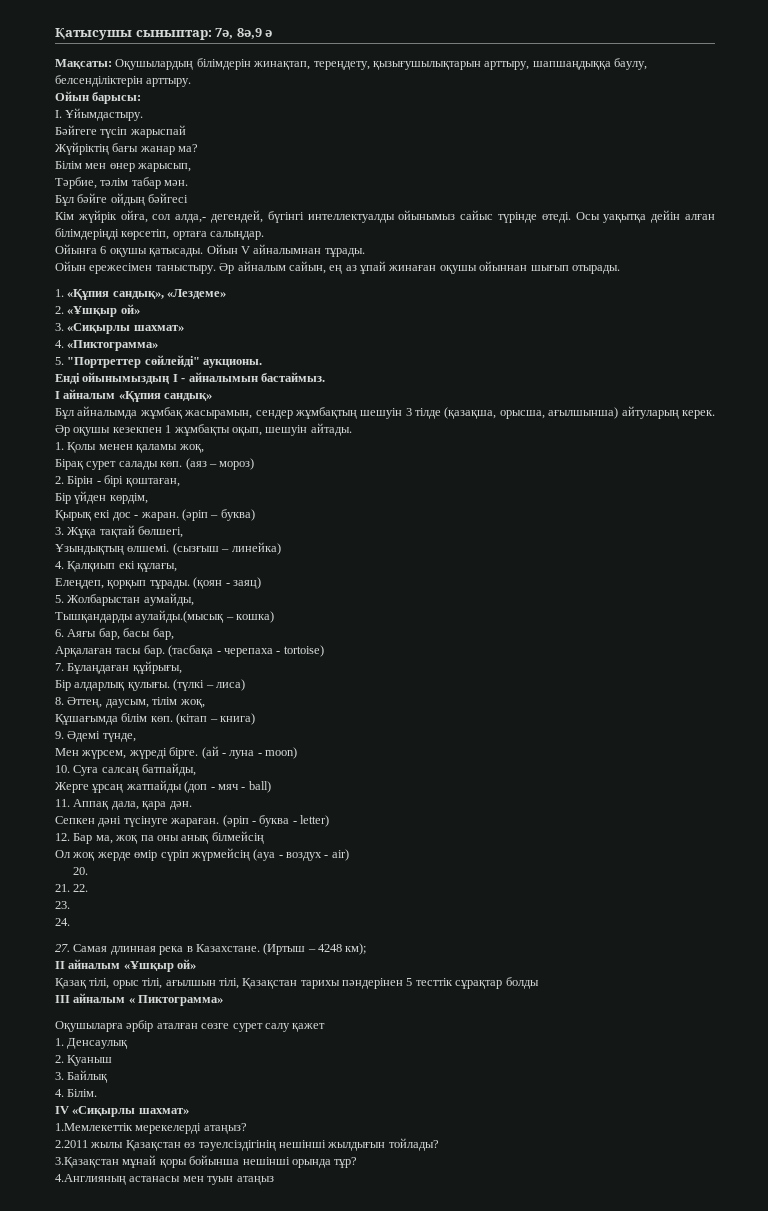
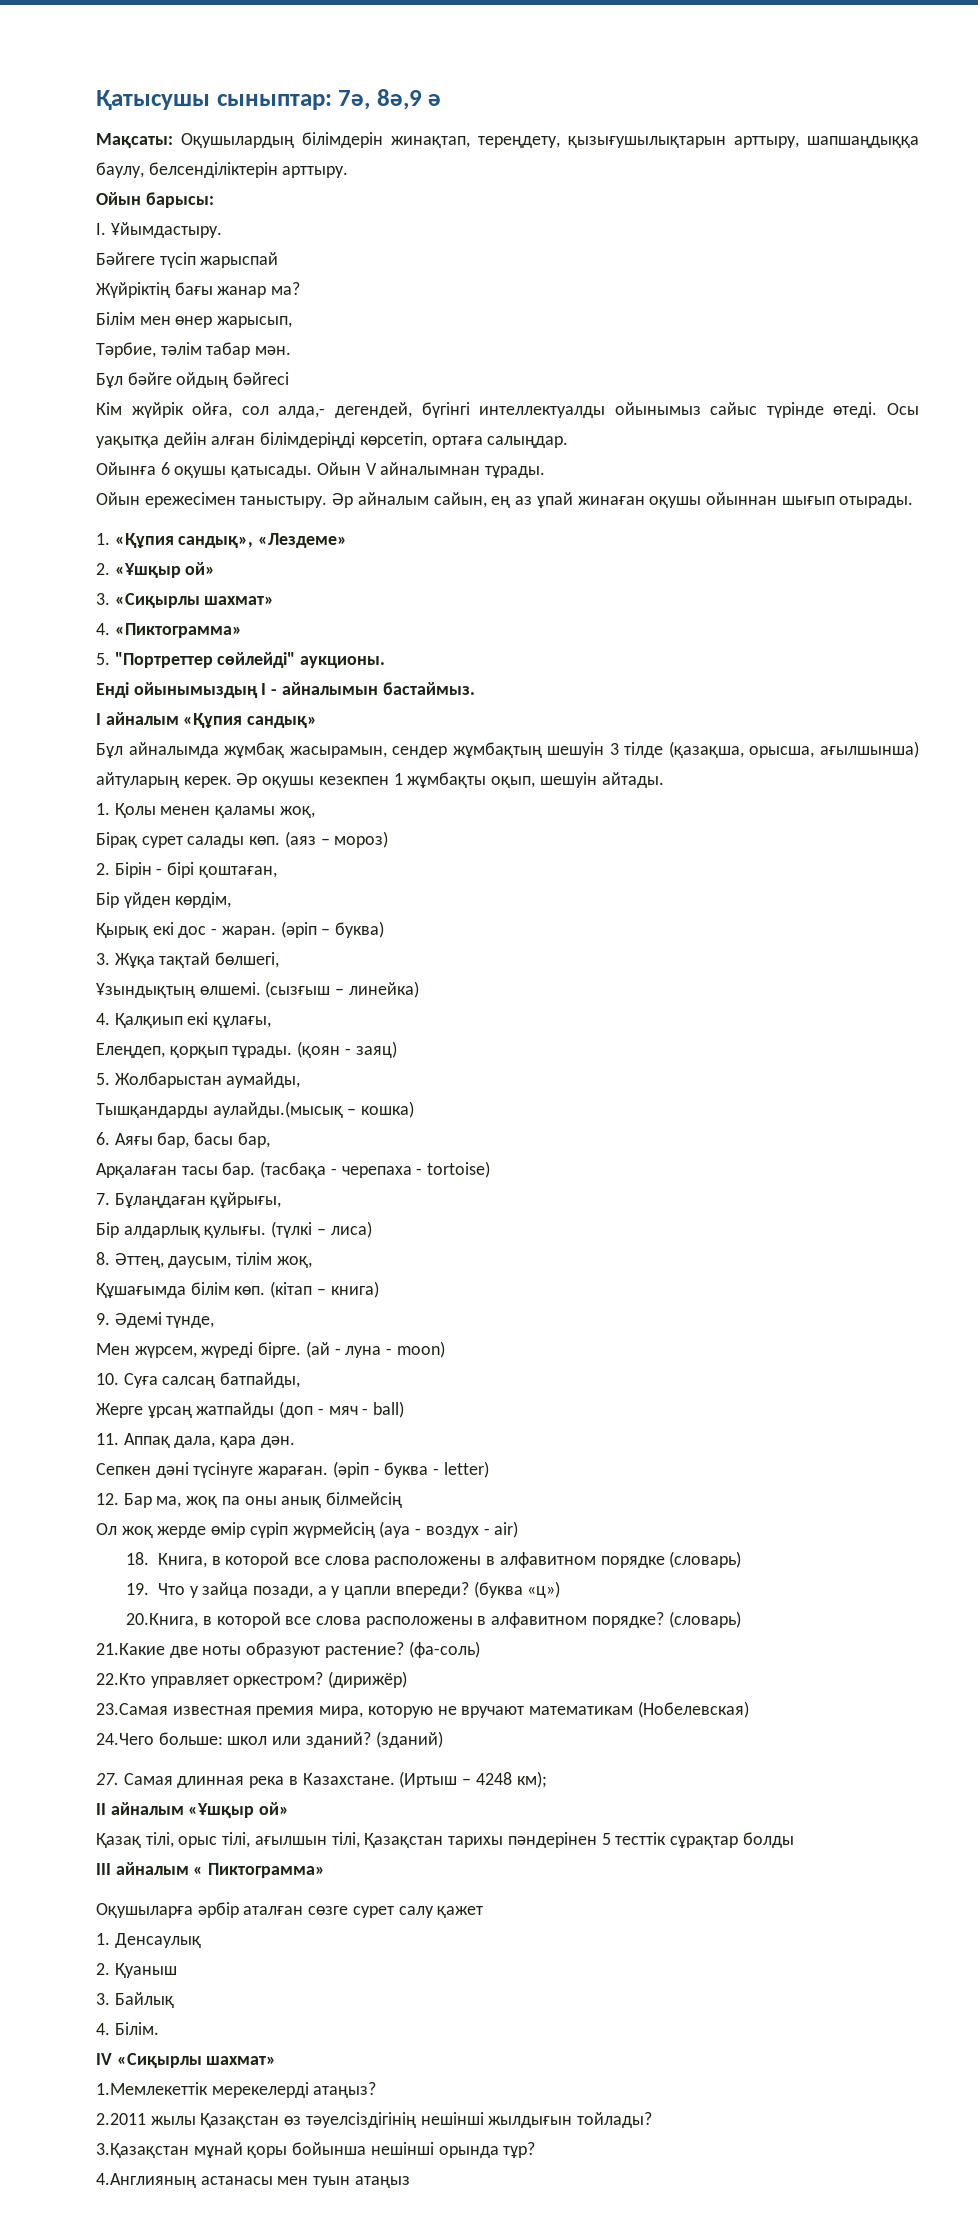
- 20.
- 21. 22.
- 23.
- 24.
+ 18. Книга, в которой все слова расположены в алфавитном порядке (словарь)
+ 19. Что у зайца позади, а у цапли впереди? (буква «ц»)
+ 20.Книга, в которой все слова расположены в алфавитном порядке? (словарь)
+ 21.Какие две ноты образуют растение? (фа-соль)
+ 22.Кто управляет оркестром? (дирижёр)
+ 23.Самая известная премия мира, которую не вручают математикам (Нобелевская)
+ 24.Чего больше: школ или зданий? (зданий)

